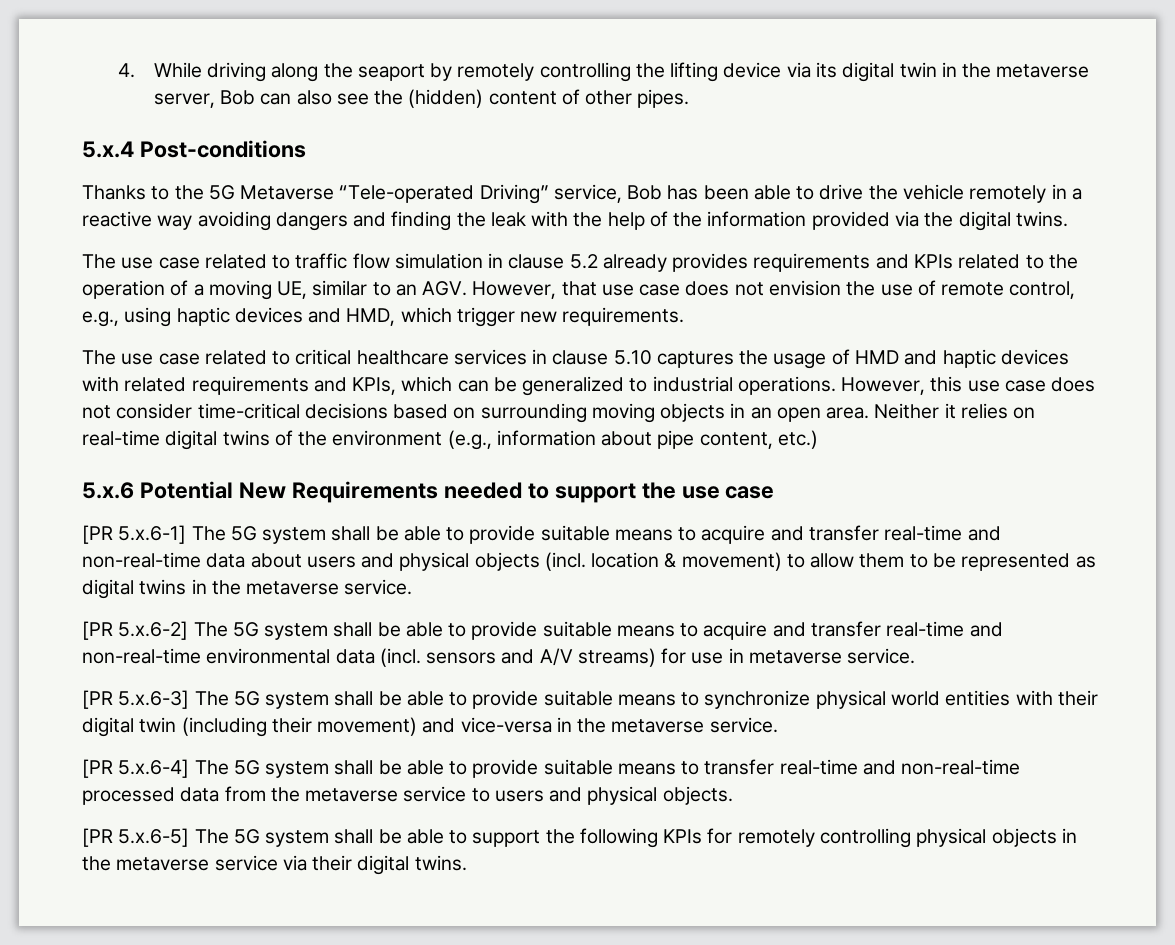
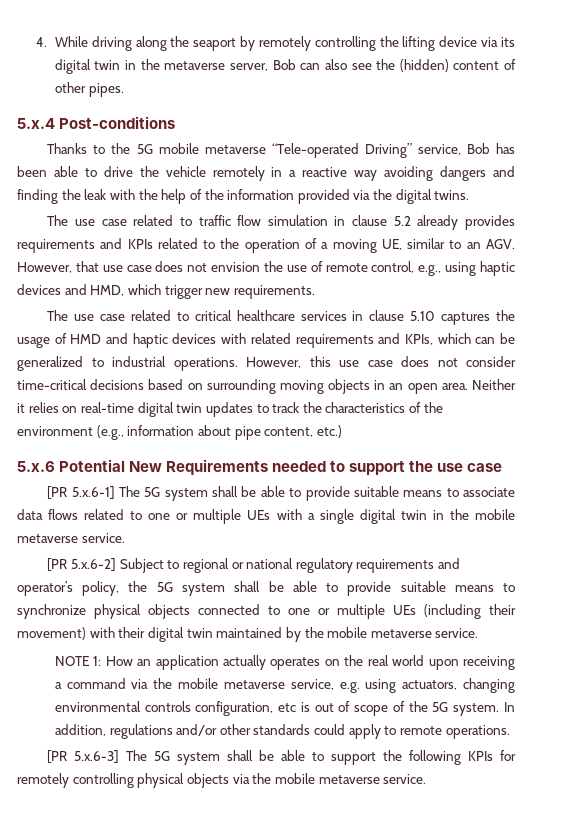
- Thanks to the 5G Metaverse “Tele-operated Driving” service, Bob has been able to drive the vehicle remotely in a reactive way avoiding dangers and finding the leak with the help of the information provided via the digital twins.
+ Thanks to the 5G mobile metaverse “Tele-operated Driving” service, Bob has been able to drive the vehicle remotely in a reactive way avoiding dangers and finding the leak with the help of the information provided via the digital twins.
- Neither it relies on real-time digital twins of the environment (e.g., information about pipe content, etc.)
+ Neither it relies on real-time digital twin updates to track the characteristics of the environment (e.g., information about pipe content, etc.)
- [PR 5.x.6-1] The 5G system shall be able to provide suitable means to acquire and transfer real-time and non-real-time data about users and physical objects (incl. location & movement) to allow them to be represented as digital twins in the metaverse service.
+ [PR 5.x.6-1] The 5G system shall be able to provide suitable means to associate data flows related to one or multiple UEs with a single digital twin in the mobile metaverse service.
- [PR 5.x.6-2] The 5G system shall be able to provide suitable means to acquire and transfer real-time and non-real-time environmental data (incl. sensors and A/V streams) for use in metaverse service.
- [PR 5.x.6-3] The 5G system shall be able to provide suitable means to synchronize physical world entities with their digital twin (including their movement) and vice-versa in the metaverse service.
- [PR 5.x.6-4] The 5G system shall be able to provide suitable means to transfer real-time and non-real-time processed data from the metaverse service to users and physical objects.
- [PR 5.x.6-5] The 5G system shall be able to support the following KPIs for remotely controlling physical objects in the metaverse service via their digital twins.
+ [PR 5.x.6-2] Subject to regional or national regulatory requirements and operator’s policy, the 5G system shall be able to provide suitable means to synchronize physical objects connected to one or multiple UEs (including their movement) with their digital twin maintained by the mobile metaverse service.
+ NOTE 1: How an application actually operates on the real world upon receiving a command via the mobile metaverse service, e.g. using actuators, changing environmental controls configuration, etc is out of scope of the 5G system. In addition, regulations and/or other standards could apply to remote operations.
+ [PR 5.x.6-3] The 5G system shall be able to support the following KPIs for remotely controlling physical objects via the mobile metaverse service.

